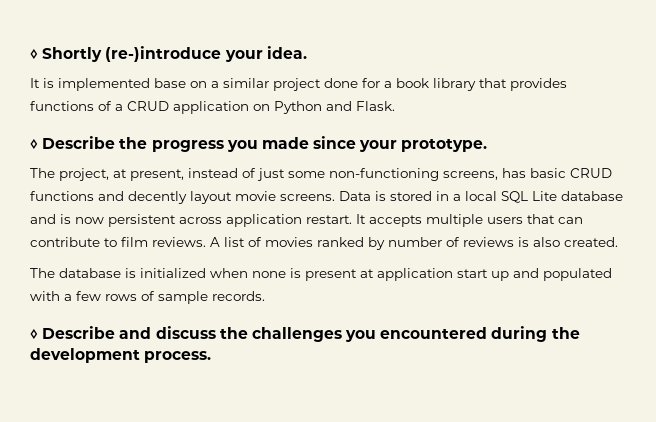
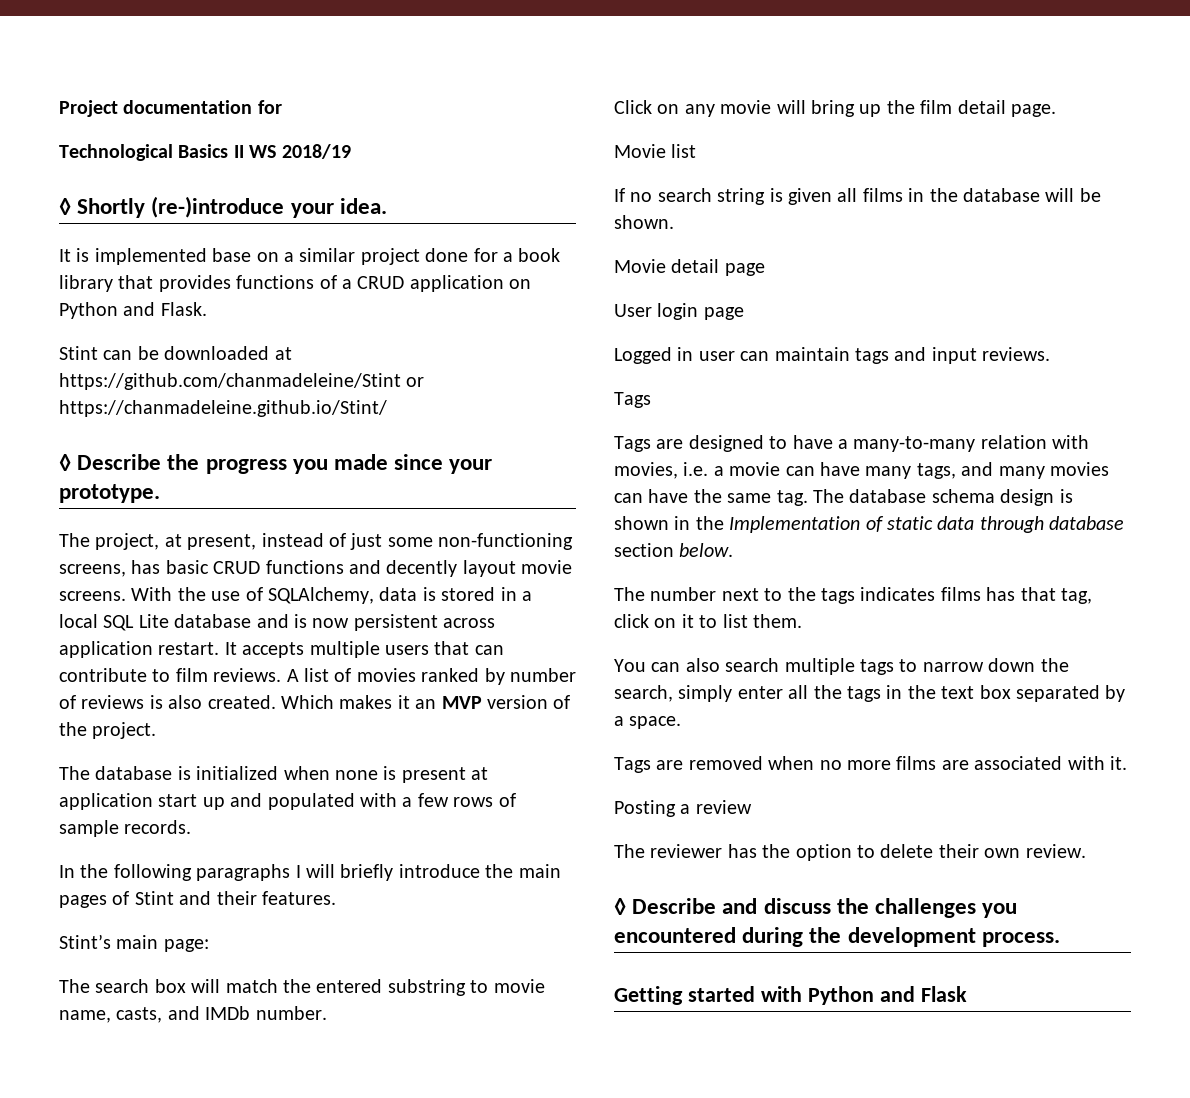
+ Project documentation for
+ Technological Basics II WS 2018/19
+ Stint can be downloaded at https://github.com/chanmadeleine/Stint or https://chanmadeleine.github.io/Stint/
- Data is stored in a local SQL Lite database and is now persistent across application restart.
+ With the use of SQLAlchemy, data is stored in a local SQL Lite database and is now persistent across application restart.
+ Which makes it an MVP version of the project.
+ In the following paragraphs I will briefly introduce the main pages of Stint and their features.
+ Stint’s main page:
+ The search box will match the entered substring to movie name, casts, and IMDb number.
+ Click on any movie will bring up the film detail page.
+ Movie list
+ If no search string is given all films in the database will be shown.
+ Movie detail page
+ User login page
+ Logged in user can maintain tags and input reviews.
+ Tags
+ Tags are designed to have a many-to-many relation with movies, i.e. a movie can have many tags, and many movies can have the same tag. The database schema design is shown in the Implementation of static data through database section below.
+ The number next to the tags indicates films has that tag, click on it to list them.
+ You can also search multiple tags to narrow down the search, simply enter all the tags in the text box separated by a space.
+ Tags are removed when no more films are associated with it.
+ Posting a review
+ The reviewer has the option to delete their own review.
+ Getting started with Python and Flask

